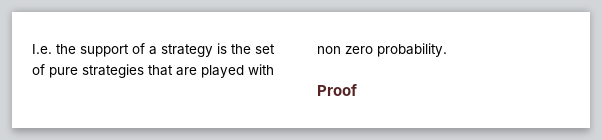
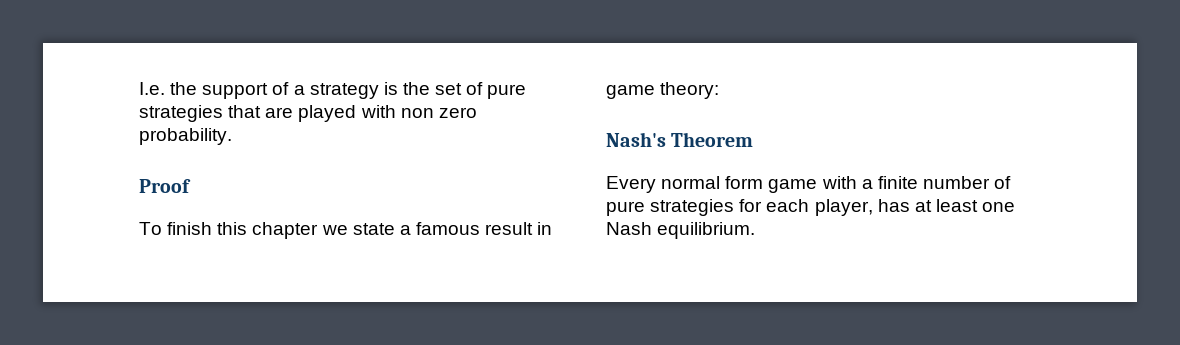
+ To finish this chapter we state a famous result in game theory:
+ Nash's Theorem
+ Every normal form game with a finite number of pure strategies for each player, has at least one Nash equilibrium.

